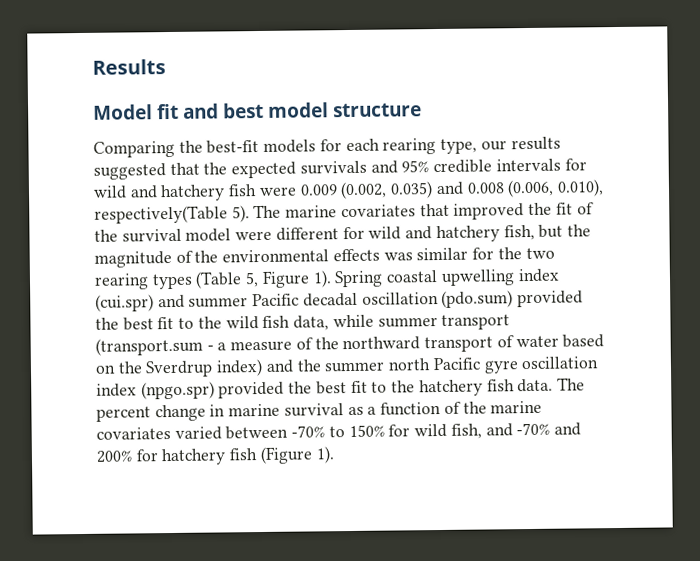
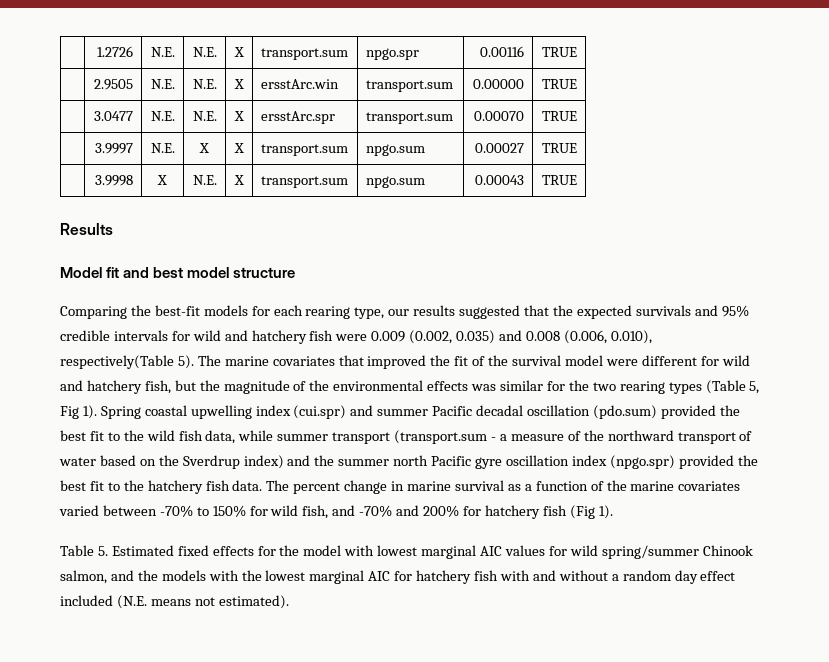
+ | 1.2726 | N.E. | N.E. | X | transport.sum | npgo.spr | 0.00116 | TRUE
+ | 2.9505 | N.E. | N.E. | X | ersstArc.win | transport.sum | 0.00000 | TRUE
+ | 3.0477 | N.E. | N.E. | X | ersstArc.spr | transport.sum | 0.00070 | TRUE
+ | 3.9997 | N.E. | X | X | transport.sum | npgo.sum | 0.00027 | TRUE
+ | 3.9998 | X | N.E. | X | transport.sum | npgo.sum | 0.00043 | TRUE
- The marine covariates that improved the fit of the survival model were different for wild and hatchery fish, but the magnitude of the environmental effects was similar for the two rearing types (Table 5, Figure 1).
+ The marine covariates that improved the fit of the survival model were different for wild and hatchery fish, but the magnitude of the environmental effects was similar for the two rearing types (Table 5, Fig 1).
- The percent change in marine survival as a function of the marine covariates varied between -70% to 150% for wild fish, and -70% and 200% for hatchery fish (Figure 1).
+ The percent change in marine survival as a function of the marine covariates varied between -70% to 150% for wild fish, and -70% and 200% for hatchery fish (Fig 1).
+ Table 5. Estimated fixed effects for the model with lowest marginal AIC values for wild spring/summer Chinook salmon, and the models with the lowest marginal AIC for hatchery fish with and without a random day effect included (N.E. means not estimated).

